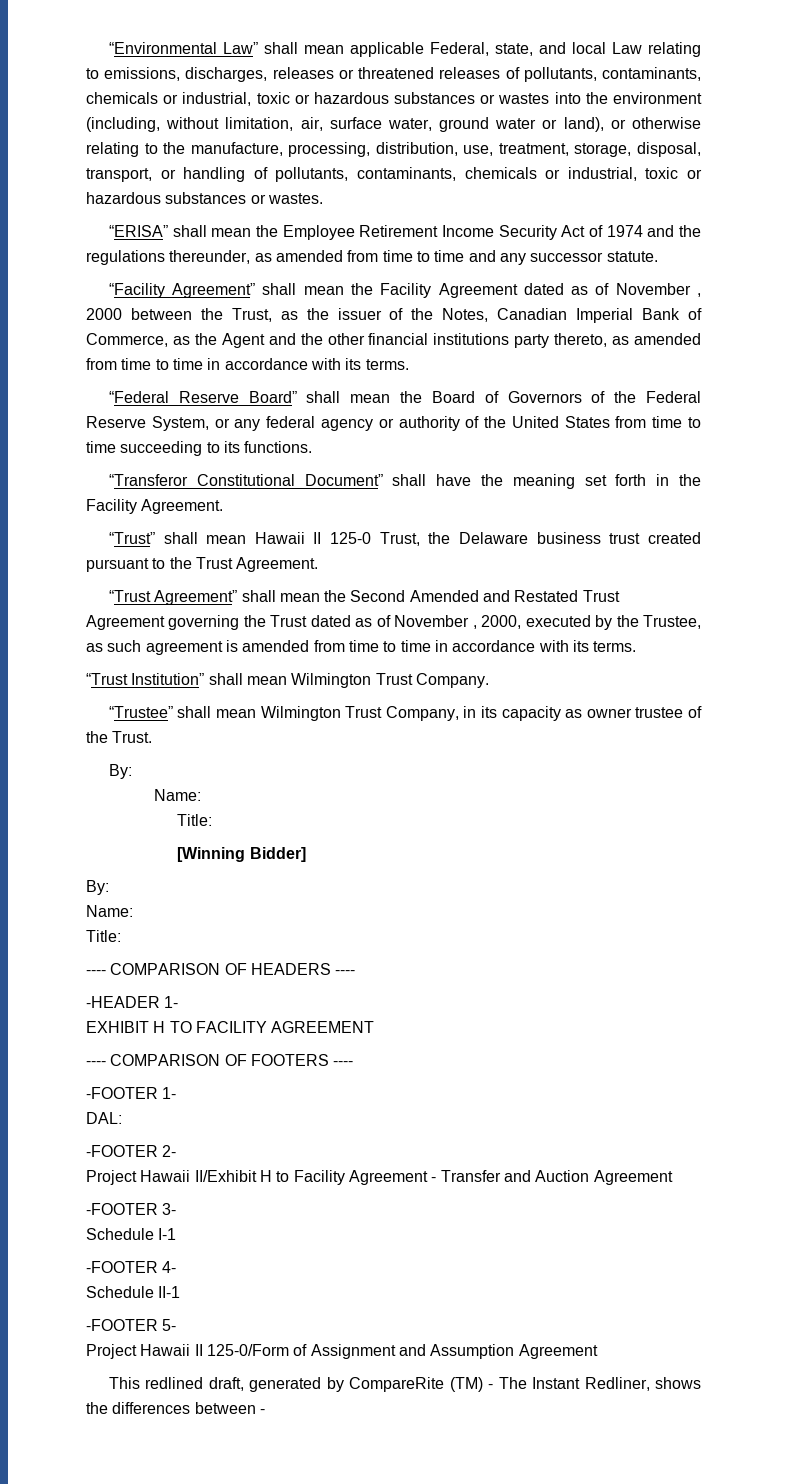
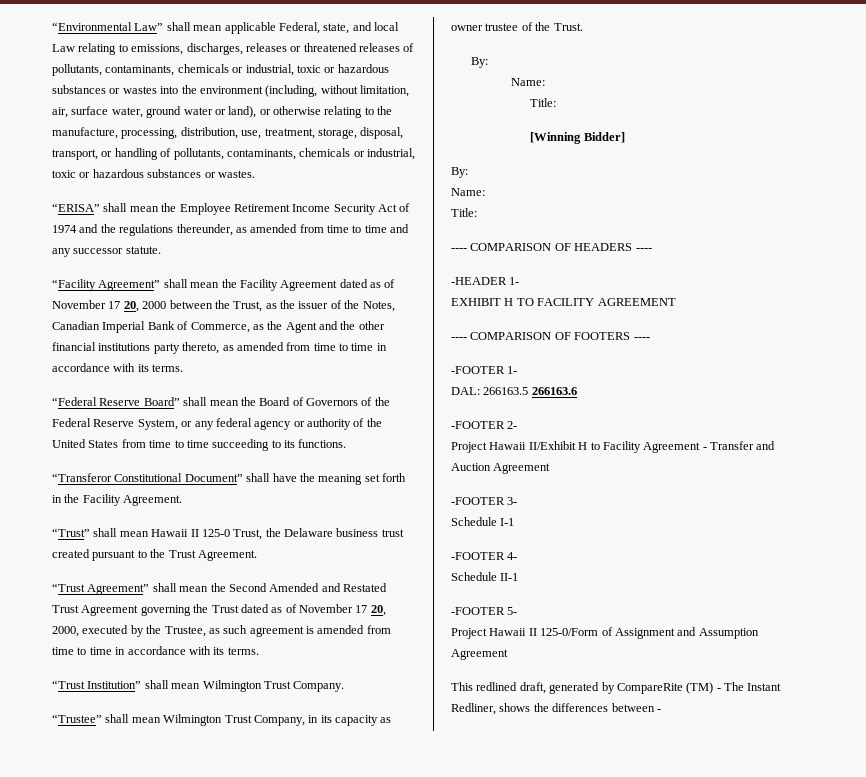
- “Facility Agreement” shall mean the Facility Agreement dated as of November , 2000 between the Trust, as the issuer of the Notes, Canadian Imperial Bank of Commerce, as the Agent and the other financial institutions party thereto, as amended from time to time in accordance with its terms.
+ “Facility Agreement” shall mean the Facility Agreement dated as of November 17 20, 2000 between the Trust, as the issuer of the Notes, Canadian Imperial Bank of Commerce, as the Agent and the other financial institutions party thereto, as amended from time to time in accordance with its terms.
- “Trust Agreement” shall mean the Second Amended and Restated Trust Agreement governing the Trust dated as of November , 2000, executed by the Trustee, as such agreement is amended from time to time in accordance with its terms.
+ “Trust Agreement” shall mean the Second Amended and Restated Trust Agreement governing the Trust dated as of November 17 20, 2000, executed by the Trustee, as such agreement is amended from time to time in accordance with its terms.
- DAL:
+ DAL: 266163.5 266163.6

